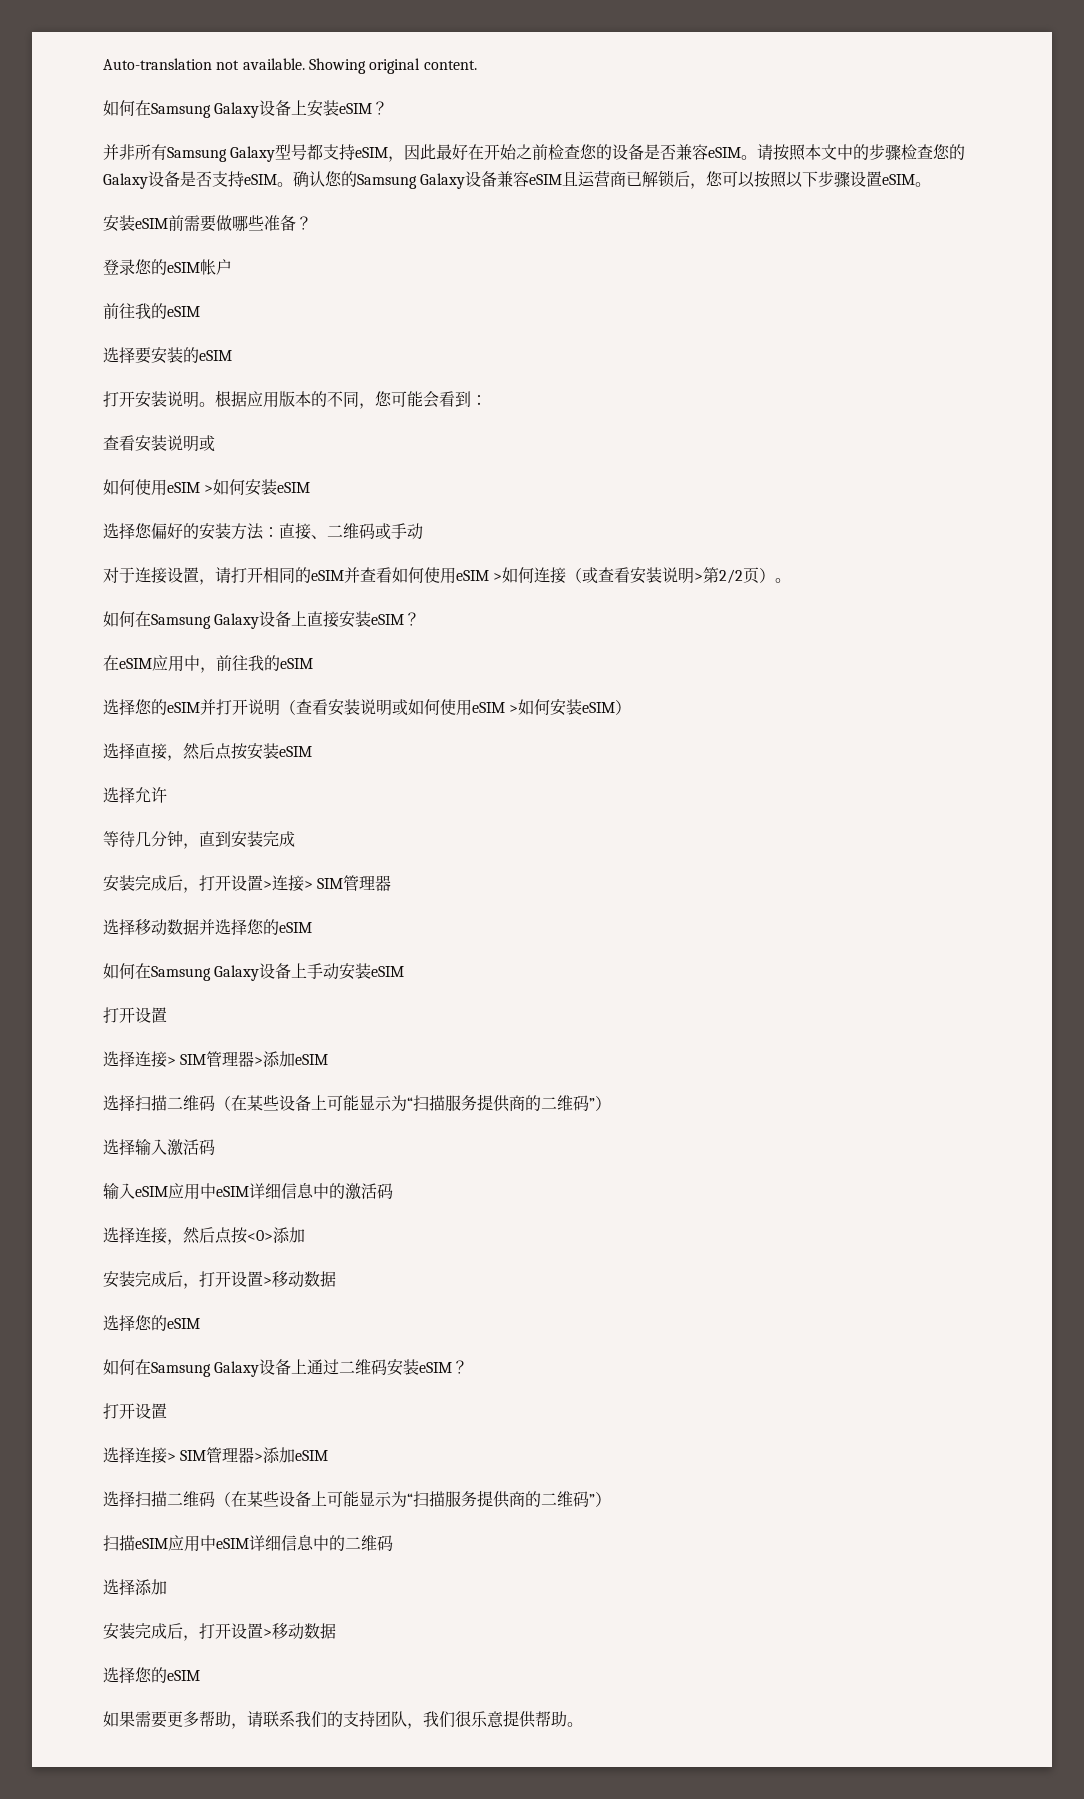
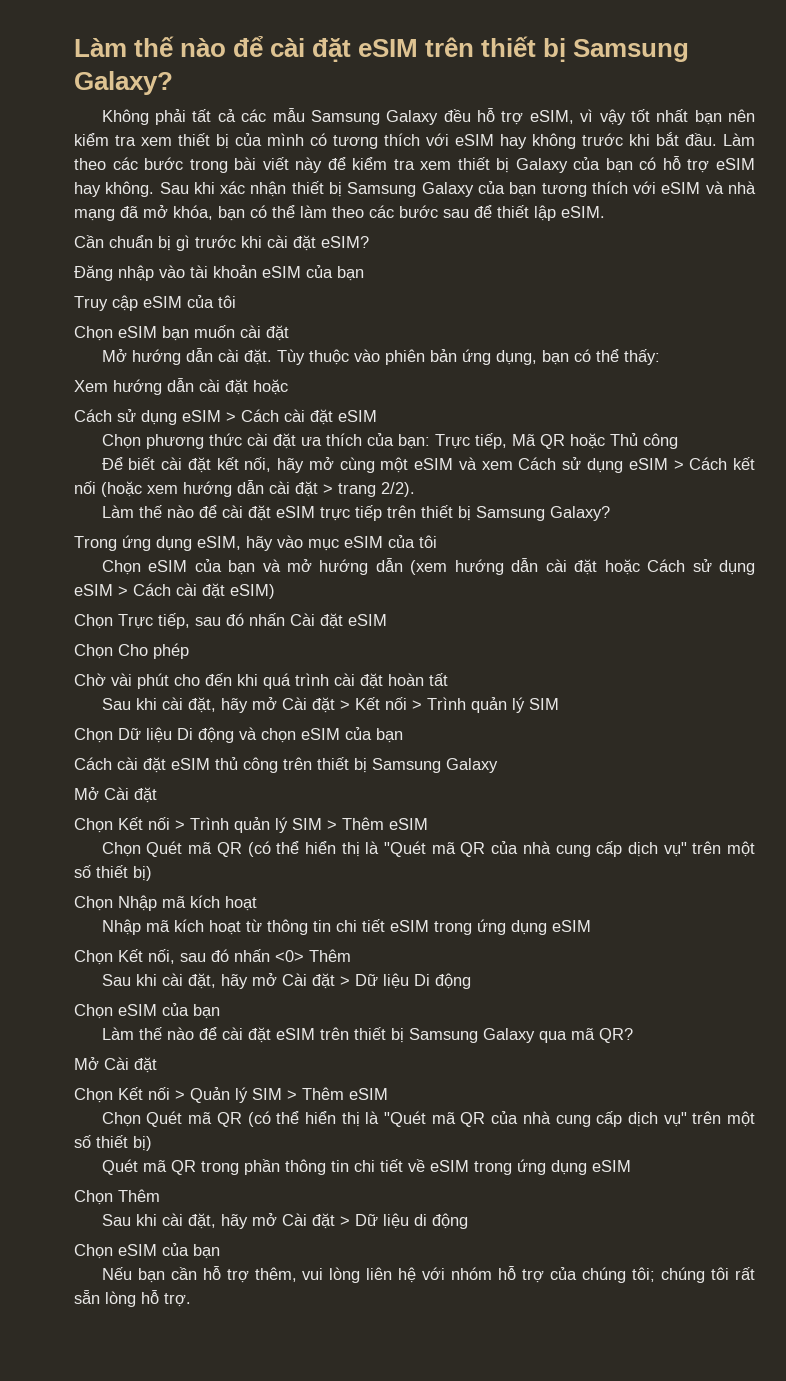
- Auto-translation not available. Showing original content.
- 如何在Samsung Galaxy设备上安装eSIM？
- 并非所有Samsung Galaxy型号都支持eSIM，因此最好在开始之前检查您的设备是否兼容eSIM。请按照本文中的步骤检查您的Galaxy设备是否支持eSIM。确认您的Samsung Galaxy设备兼容eSIM且运营商已解锁后，您可以按照以下步骤设置eSIM。
- 安装eSIM前需要做哪些准备？
- 登录您的eSIM帐户
- 前往我的eSIM
- 选择要安装的eSIM
- 打开安装说明。根据应用版本的不同，您可能会看到：
- 查看安装说明或
- 如何使用eSIM >如何安装eSIM
- 选择您偏好的安装方法：直接、二维码或手动
- 对于连接设置，请打开相同的eSIM并查看如何使用eSIM >如何连接（或查看安装说明>第2/2页）。
- 如何在Samsung Galaxy设备上直接安装eSIM？
- 在eSIM应用中，前往我的eSIM
- 选择您的eSIM并打开说明（查看安装说明或如何使用eSIM >如何安装eSIM）
- 选择直接，然后点按安装eSIM
- 选择允许
- 等待几分钟，直到安装完成
- 安装完成后，打开设置>连接> SIM管理器
- 选择移动数据并选择您的eSIM
- 如何在Samsung Galaxy设备上手动安装eSIM
- 打开设置
- 选择连接> SIM管理器>添加eSIM
- 选择扫描二维码（在某些设备上可能显示为“扫描服务提供商的二维码”）
- 选择输入激活码
- 输入eSIM应用中eSIM详细信息中的激活码
- 选择连接，然后点按<0>添加
- 安装完成后，打开设置>移动数据
- 选择您的eSIM
- 如何在Samsung Galaxy设备上通过二维码安装eSIM？
- 打开设置
- 选择连接> SIM管理器>添加eSIM
- 选择扫描二维码（在某些设备上可能显示为“扫描服务提供商的二维码”）
- 扫描eSIM应用中eSIM详细信息中的二维码
- 选择添加
- 安装完成后，打开设置>移动数据
- 选择您的eSIM
- 如果需要更多帮助，请联系我们的支持团队，我们很乐意提供帮助。
+ Làm thế nào để cài đặt eSIM trên thiết bị Samsung Galaxy?
+ Không phải tất cả các mẫu Samsung Galaxy đều hỗ trợ eSIM, vì vậy tốt nhất bạn nên kiểm tra xem thiết bị của mình có tương thích với eSIM hay không trước khi bắt đầu. Làm theo các bước trong bài viết này để kiểm tra xem thiết bị Galaxy của bạn có hỗ trợ eSIM hay không. Sau khi xác nhận thiết bị Samsung Galaxy của bạn tương thích với eSIM và nhà mạng đã mở khóa, bạn có thể làm theo các bước sau để thiết lập eSIM.
+ Cần chuẩn bị gì trước khi cài đặt eSIM?
+ Đăng nhập vào tài khoản eSIM của bạn
+ Truy cập eSIM của tôi
+ Chọn eSIM bạn muốn cài đặt
+ Mở hướng dẫn cài đặt. Tùy thuộc vào phiên bản ứng dụng, bạn có thể thấy:
+ Xem hướng dẫn cài đặt hoặc
+ Cách sử dụng eSIM > Cách cài đặt eSIM
+ Chọn phương thức cài đặt ưa thích của bạn: Trực tiếp, Mã QR hoặc Thủ công
+ Để biết cài đặt kết nối, hãy mở cùng một eSIM và xem Cách sử dụng eSIM > Cách kết nối (hoặc xem hướng dẫn cài đặt > trang 2/2).
+ Làm thế nào để cài đặt eSIM trực tiếp trên thiết bị Samsung Galaxy?
+ Trong ứng dụng eSIM, hãy vào mục eSIM của tôi
+ Chọn eSIM của bạn và mở hướng dẫn (xem hướng dẫn cài đặt hoặc Cách sử dụng eSIM > Cách cài đặt eSIM)
+ Chọn Trực tiếp, sau đó nhấn Cài đặt eSIM
+ Chọn Cho phép
+ Chờ vài phút cho đến khi quá trình cài đặt hoàn tất
+ Sau khi cài đặt, hãy mở Cài đặt > Kết nối > Trình quản lý SIM
+ Chọn Dữ liệu Di động và chọn eSIM của bạn
+ Cách cài đặt eSIM thủ công trên thiết bị Samsung Galaxy
+ Mở Cài đặt
+ Chọn Kết nối > Trình quản lý SIM > Thêm eSIM
+ Chọn Quét mã QR (có thể hiển thị là "Quét mã QR của nhà cung cấp dịch vụ" trên một số thiết bị)
+ Chọn Nhập mã kích hoạt
+ Nhập mã kích hoạt từ thông tin chi tiết eSIM trong ứng dụng eSIM
+ Chọn Kết nối, sau đó nhấn <0> Thêm
+ Sau khi cài đặt, hãy mở Cài đặt > Dữ liệu Di động
+ Chọn eSIM của bạn
+ Làm thế nào để cài đặt eSIM trên thiết bị Samsung Galaxy qua mã QR?
+ Mở Cài đặt
+ Chọn Kết nối > Quản lý SIM > Thêm eSIM
+ Chọn Quét mã QR (có thể hiển thị là "Quét mã QR của nhà cung cấp dịch vụ" trên một số thiết bị)
+ Quét mã QR trong phần thông tin chi tiết về eSIM trong ứng dụng eSIM
+ Chọn Thêm
+ Sau khi cài đặt, hãy mở Cài đặt > Dữ liệu di động
+ Chọn eSIM của bạn
+ Nếu bạn cần hỗ trợ thêm, vui lòng liên hệ với nhóm hỗ trợ của chúng tôi; chúng tôi rất sẵn lòng hỗ trợ.

